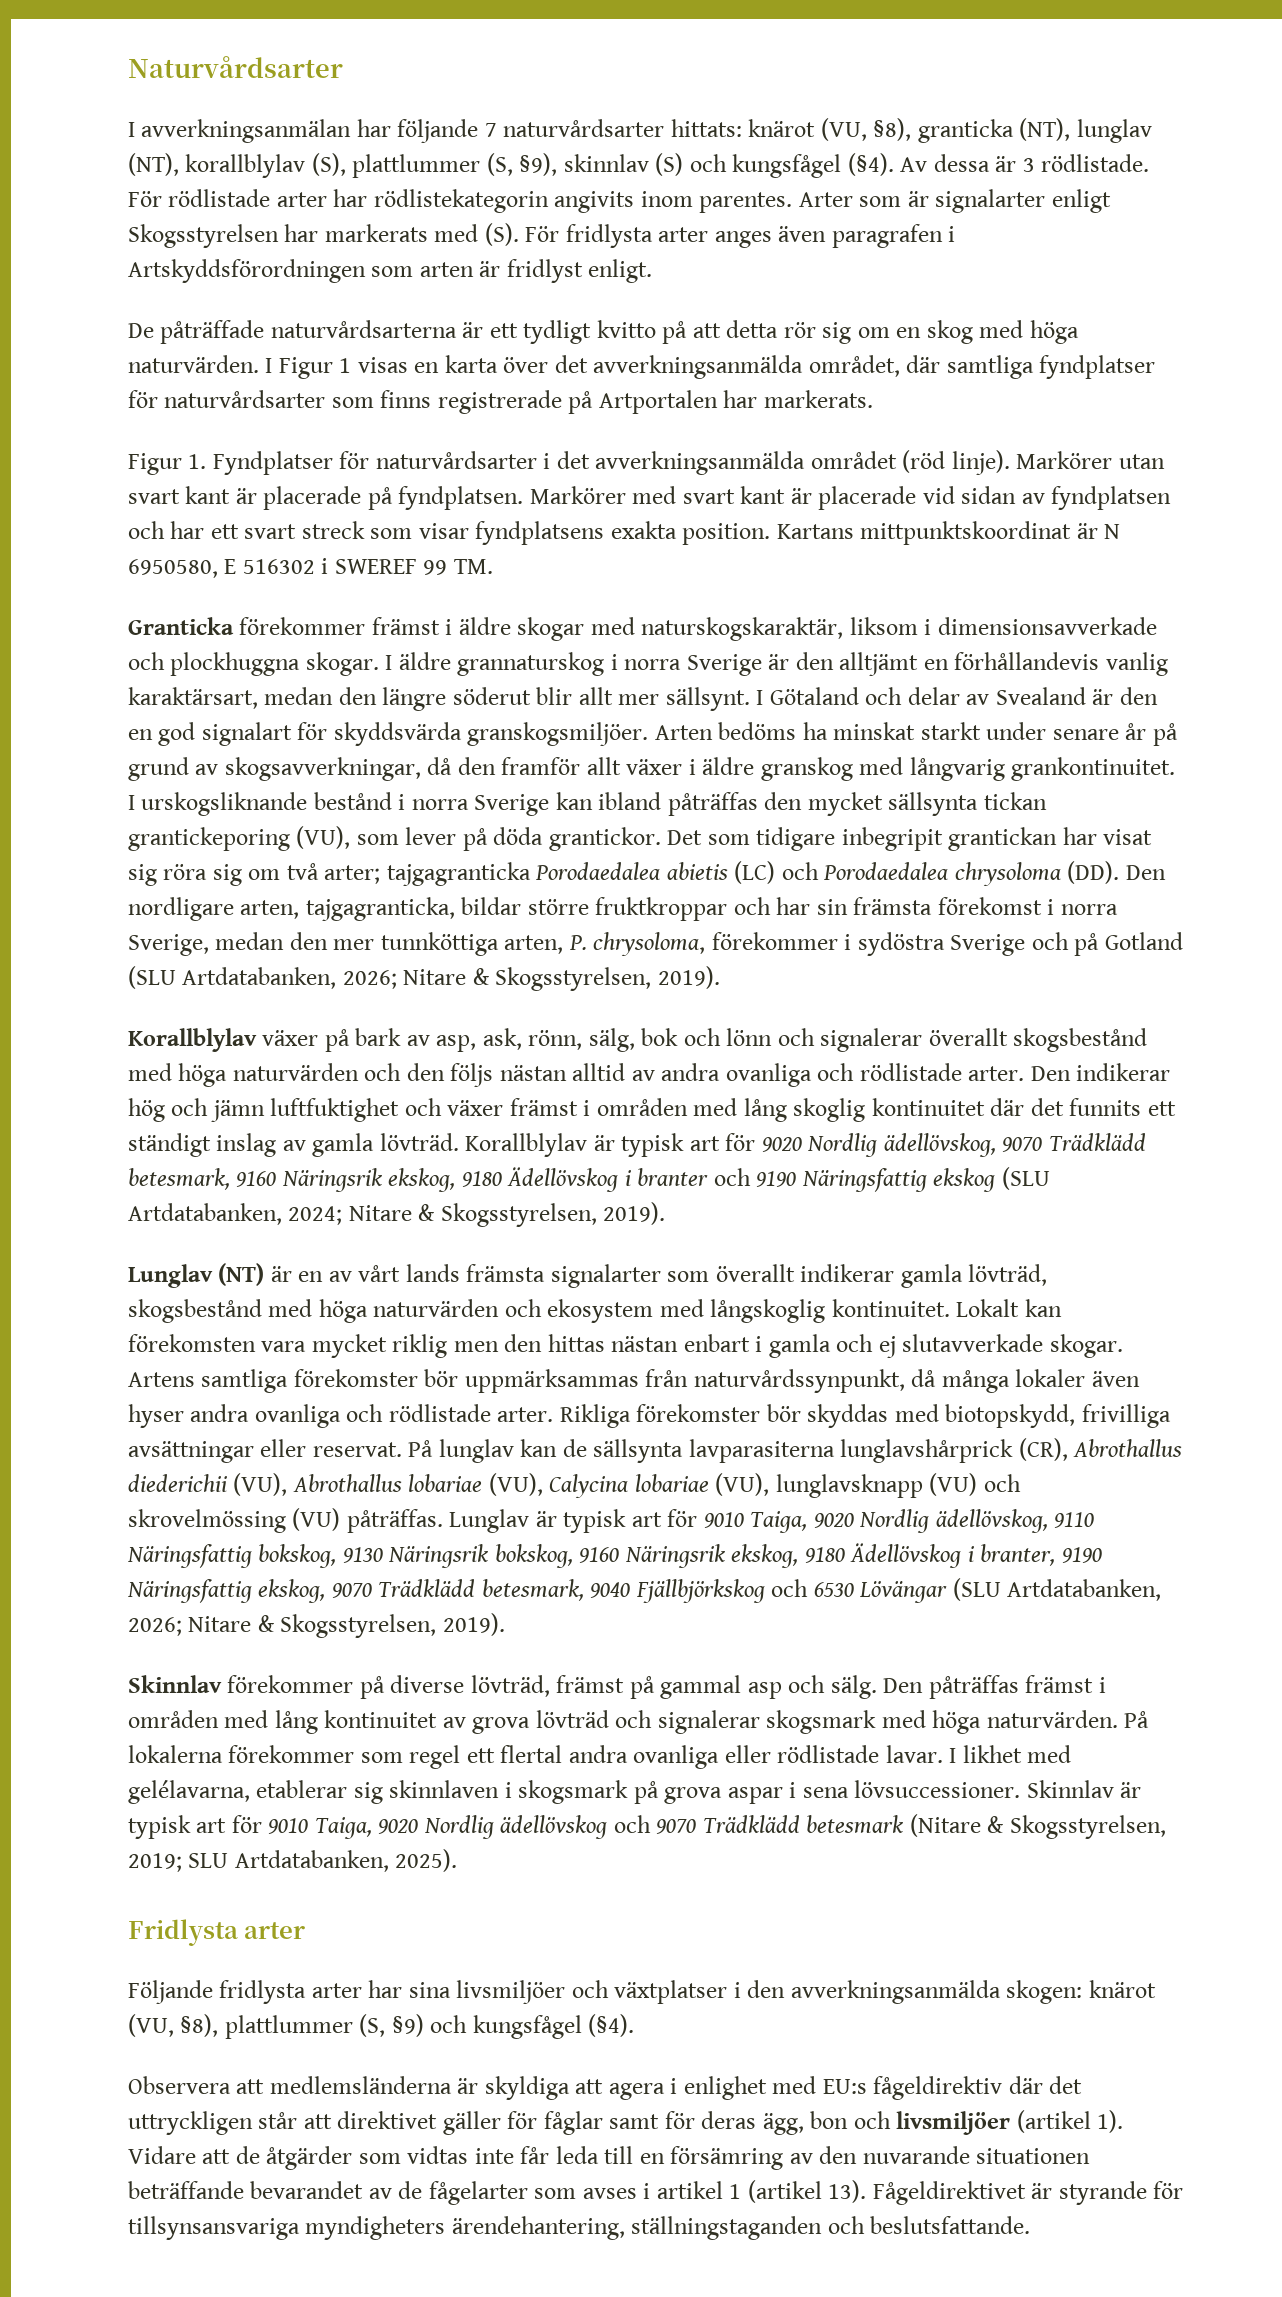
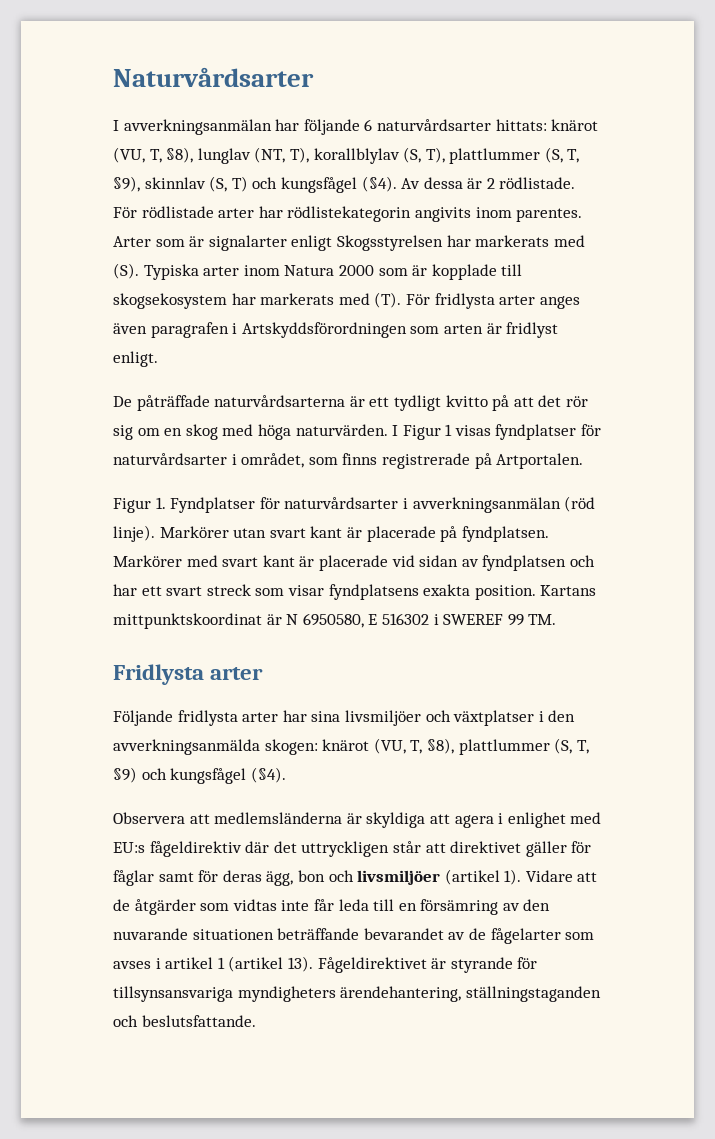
- I avverkningsanmälan har följande 7 naturvårdsarter hittats: knärot (VU, §8), granticka (NT), lunglav (NT), korallblylav (S), plattlummer (S, §9), skinnlav (S) och kungsfågel (§4).
+ I avverkningsanmälan har följande 6 naturvårdsarter hittats: knärot (VU, T, §8), lunglav (NT, T), korallblylav (S, T), plattlummer (S, T, §9), skinnlav (S, T) och kungsfågel (§4).
- Av dessa är 3 rödlistade.
+ Av dessa är 2 rödlistade.
- Arter som är signalarter enligt Skogsstyrelsen har markerats med (S). För fridlysta arter anges även paragrafen i Artskyddsförordningen som arten är fridlyst enligt.
+ Arter som är signalarter enligt Skogsstyrelsen har markerats med (S). Typiska arter inom Natura 2000 som är kopplade till skogsekosystem har markerats med (T). För fridlysta arter anges även paragrafen i Artskyddsförordningen som arten är fridlyst enligt.
- De påträffade naturvårdsarterna är ett tydligt kvitto på att detta rör sig om en skog med höga naturvärden.
+ De påträffade naturvårdsarterna är ett tydligt kvitto på att det rör sig om en skog med höga naturvärden.
- I Figur 1 visas en karta över det avverkningsanmälda området, där samtliga fyndplatser för naturvårdsarter som finns registrerade på Artportalen har markerats.
+ I Figur 1 visas fyndplatser för naturvårdsarter i området, som finns registrerade på Artportalen.
- Figur 1. Fyndplatser för naturvårdsarter i det avverkningsanmälda området (röd linje).
+ Figur 1. Fyndplatser för naturvårdsarter i avverkningsanmälan (röd linje).
- Granticka förekommer främst i äldre skogar med naturskogskaraktär, liksom i dimensionsavverkade och plockhuggna skogar. I äldre grannaturskog i norra Sverige är den alltjämt en förhållandevis vanlig karaktärsart, medan den längre söderut blir allt mer sällsynt. I Götaland och delar av Svealand är den en god signalart för skyddsvärda granskogsmiljöer. Arten bedöms ha minskat starkt under senare år på grund av skogsavverkningar, då den framför allt växer i äldre granskog med långvarig grankontinuitet. I urskogsliknande bestånd i norra Sverige kan ibland påträffas den mycket sällsynta tickan grantickeporing (VU), som lever på döda grantickor. Det som tidigare inbegripit grantickan har visat sig röra sig om två arter; tajgagranticka Porodaedalea abietis (LC) och Porodaedalea chrysoloma (DD). Den nordligare arten, tajgagranticka, bildar större fruktkroppar och har sin främsta förekomst i norra Sverige, medan den mer tunnköttiga arten, P. chrysoloma, förekommer i sydöstra Sverige och på Gotland (SLU Artdatabanken, 2026; Nitare & Skogsstyrelsen, 2019).
- Korallblylav växer på bark av asp, ask, rönn, sälg, bok och lönn och signalerar överallt skogsbestånd med höga naturvärden och den följs nästan alltid av andra ovanliga och rödlistade arter. Den indikerar hög och jämn luftfuktighet och växer främst i områden med lång skoglig kontinuitet där det funnits ett ständigt inslag av gamla lövträd. Korallblylav är typisk art för 9020 Nordlig ädellövskog, 9070 Trädklädd betesmark, 9160 Näringsrik ekskog, 9180 Ädellövskog i branter och 9190 Näringsfattig ekskog (SLU Artdatabanken, 2024; Nitare & Skogsstyrelsen, 2019).
- Lunglav (NT) är en av vårt lands främsta signalarter som överallt indikerar gamla lövträd, skogsbestånd med höga naturvärden och ekosystem med långskoglig kontinuitet. Lokalt kan förekomsten vara mycket riklig men den hittas nästan enbart i gamla och ej slutavverkade skogar. Artens samtliga förekomster bör uppmärksammas från naturvårdssynpunkt, då många lokaler även hyser andra ovanliga och rödlistade arter. Rikliga förekomster bör skyddas med biotopskydd, frivilliga avsättningar eller reservat. På lunglav kan de sällsynta lavparasiterna lunglavshårprick (CR), Abrothallus diederichii (VU), Abrothallus lobariae (VU), Calycina lobariae (VU), lunglavsknapp (VU) och skrovelmössing (VU) påträffas. Lunglav är typisk art för 9010 Taiga, 9020 Nordlig ädellövskog, 9110 Näringsfattig bokskog, 9130 Näringsrik bokskog, 9160 Näringsrik ekskog, 9180 Ädellövskog i branter, 9190 Näringsfattig ekskog, 9070 Trädklädd betesmark, 9040 Fjällbjörkskog och 6530 Lövängar (SLU Artdatabanken, 2026; Nitare & Skogsstyrelsen, 2019).
- Skinnlav förekommer på diverse lövträd, främst på gammal asp och sälg. Den påträffas främst i områden med lång kontinuitet av grova lövträd och signalerar skogsmark med höga naturvärden. På lokalerna förekommer som regel ett flertal andra ovanliga eller rödlistade lavar. I likhet med gelélavarna, etablerar sig skinnlaven i skogsmark på grova aspar i sena lövsuccessioner. Skinnlav är typisk art för 9010 Taiga, 9020 Nordlig ädellövskog och 9070 Trädklädd betesmark (Nitare & Skogsstyrelsen, 2019; SLU Artdatabanken, 2025).
- Följande fridlysta arter har sina livsmiljöer och växtplatser i den avverkningsanmälda skogen: knärot (VU, §8), plattlummer (S, §9) och kungsfågel (§4).
+ Följande fridlysta arter har sina livsmiljöer och växtplatser i den avverkningsanmälda skogen: knärot (VU, T, §8), plattlummer (S, T, §9) och kungsfågel (§4).

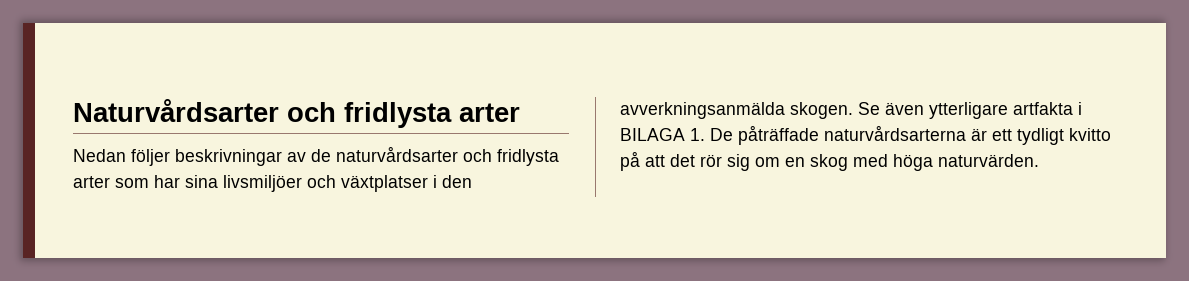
- Naturvårdsarter
- I avverkningsanmälan har följande 6 naturvårdsarter hittats: knärot (VU, T, §8), lunglav (NT, T), korallblylav (S, T), plattlummer (S, T, §9), skinnlav (S, T) och kungsfågel (§4). Av dessa är 2 rödlistade. För rödlistade arter har rödlistekategorin angivits inom parentes. Arter som är signalarter enligt Skogsstyrelsen har markerats med (S). Typiska arter inom Natura 2000 som är kopplade till skogsekosystem har markerats med (T). För fridlysta arter anges även paragrafen i Artskyddsförordningen som arten är fridlyst enligt.
- De påträffade naturvårdsarterna är ett tydligt kvitto på att det rör sig om en skog med höga naturvärden. I Figur 1 visas fyndplatser för naturvårdsarter i området, som finns registrerade på Artportalen.
- Figur 1. Fyndplatser för naturvårdsarter i avverkningsanmälan (röd linje). Markörer utan svart kant är placerade på fyndplatsen. Markörer med svart kant är placerade vid sidan av fyndplatsen och har ett svart streck som visar fyndplatsens exakta position. Kartans mittpunktskoordinat är N 6950580, E 516302 i SWEREF 99 TM.
- Fridlysta arter
- Följande fridlysta arter har sina livsmiljöer och växtplatser i den avverkningsanmälda skogen: knärot (VU, T, §8), plattlummer (S, T, §9) och kungsfågel (§4).
- Observera att medlemsländerna är skyldiga att agera i enlighet med EU:s fågeldirektiv där det uttryckligen står att direktivet gäller för fåglar samt för deras ägg, bon och livsmiljöer (artikel 1). Vidare att de åtgärder som vidtas inte får leda till en försämring av den nuvarande situationen beträffande bevarandet av de fågelarter som avses i artikel 1 (artikel 13). Fågeldirektivet är styrande för tillsynsansvariga myndigheters ärendehantering, ställningstaganden och beslutsfattande.
+ Naturvårdsarter och fridlysta arter
+ Nedan följer beskrivningar av de naturvårdsarter och fridlysta arter som har sina livsmiljöer och växtplatser i den avverkningsanmälda skogen. Se även ytterligare artfakta i BILAGA 1. De påträffade naturvårdsarterna är ett tydligt kvitto på att det rör sig om en skog med höga naturvärden.

